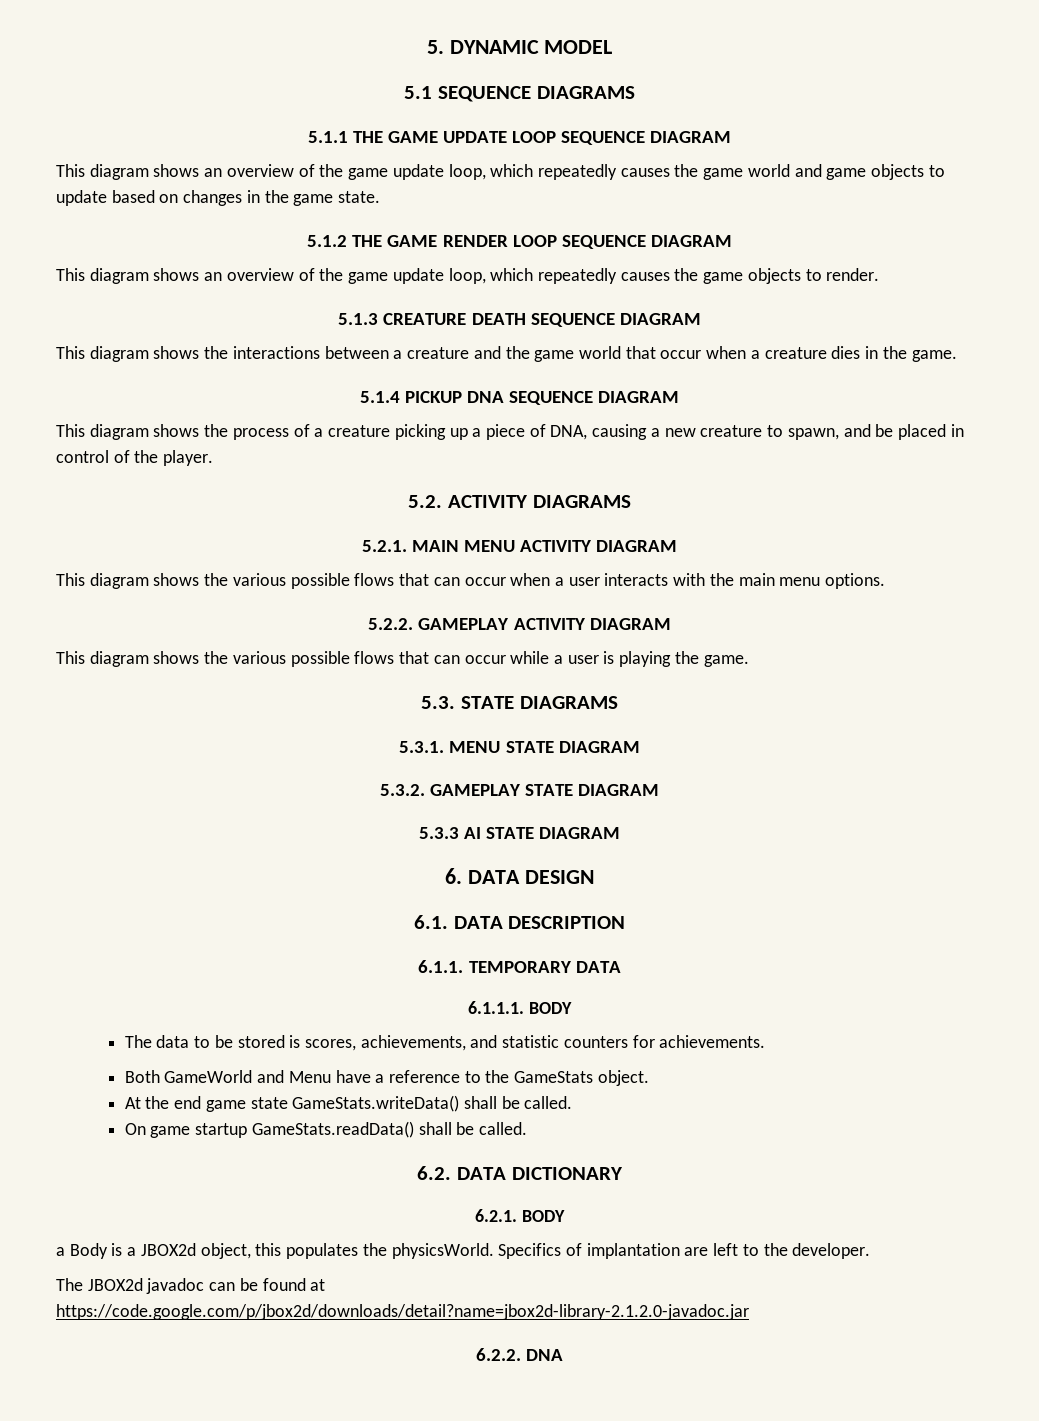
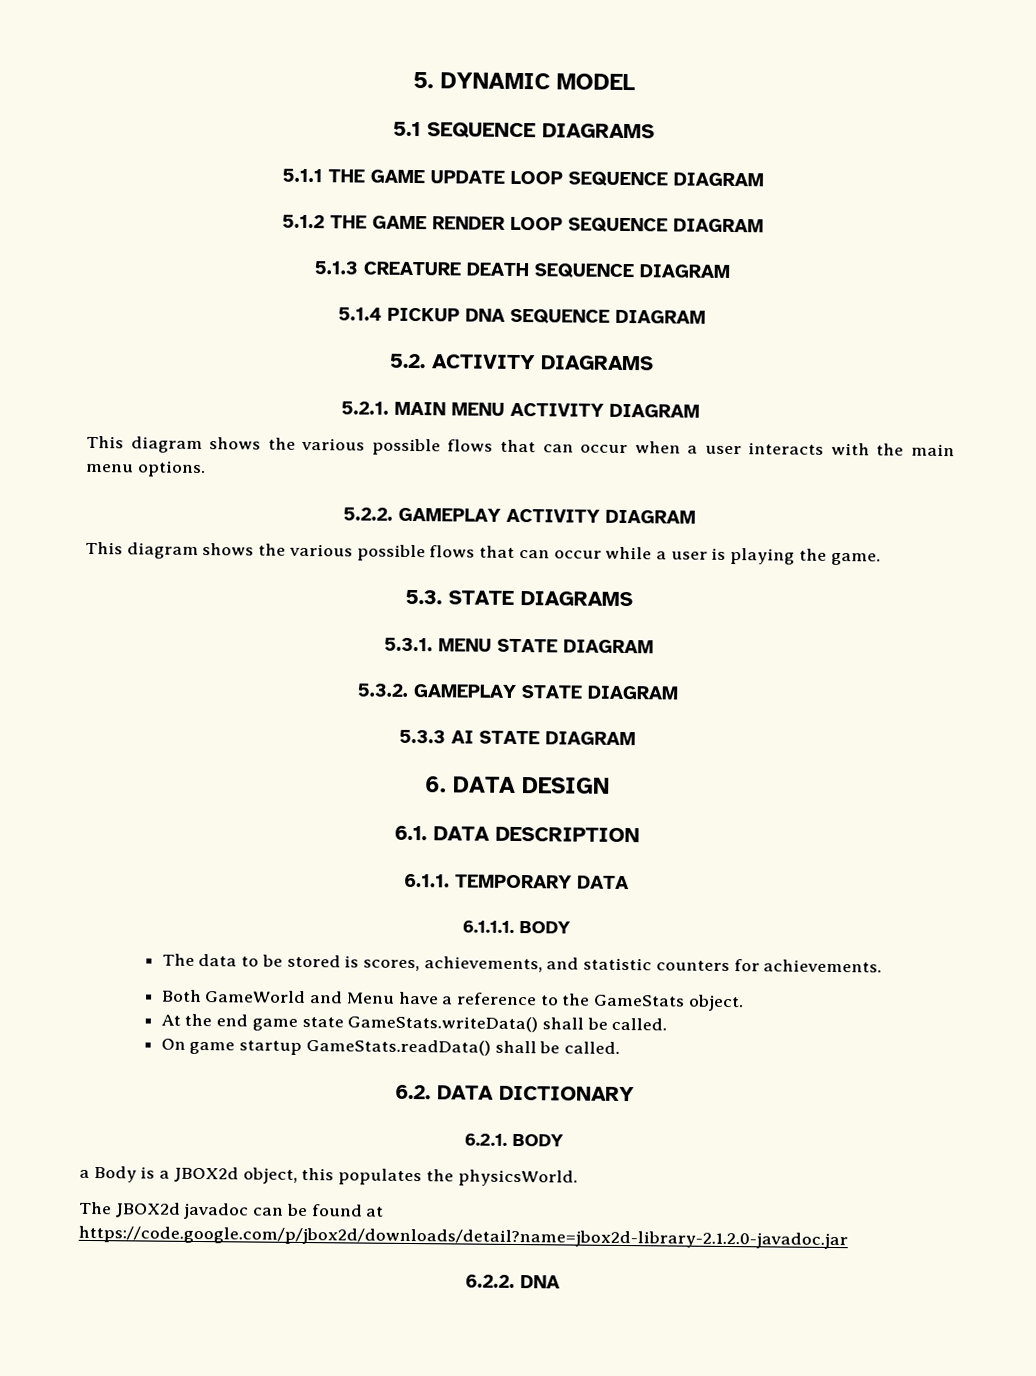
- This diagram shows an overview of the game update loop, which repeatedly causes the game world and game objects to update based on changes in the game state.
- This diagram shows an overview of the game update loop, which repeatedly causes the game objects to render.
- This diagram shows the interactions between a creature and the game world that occur when a creature dies in the game.
- This diagram shows the process of a creature picking up a piece of DNA, causing a new creature to spawn, and be placed in control of the player.
- Specifics of implantation are left to the developer.

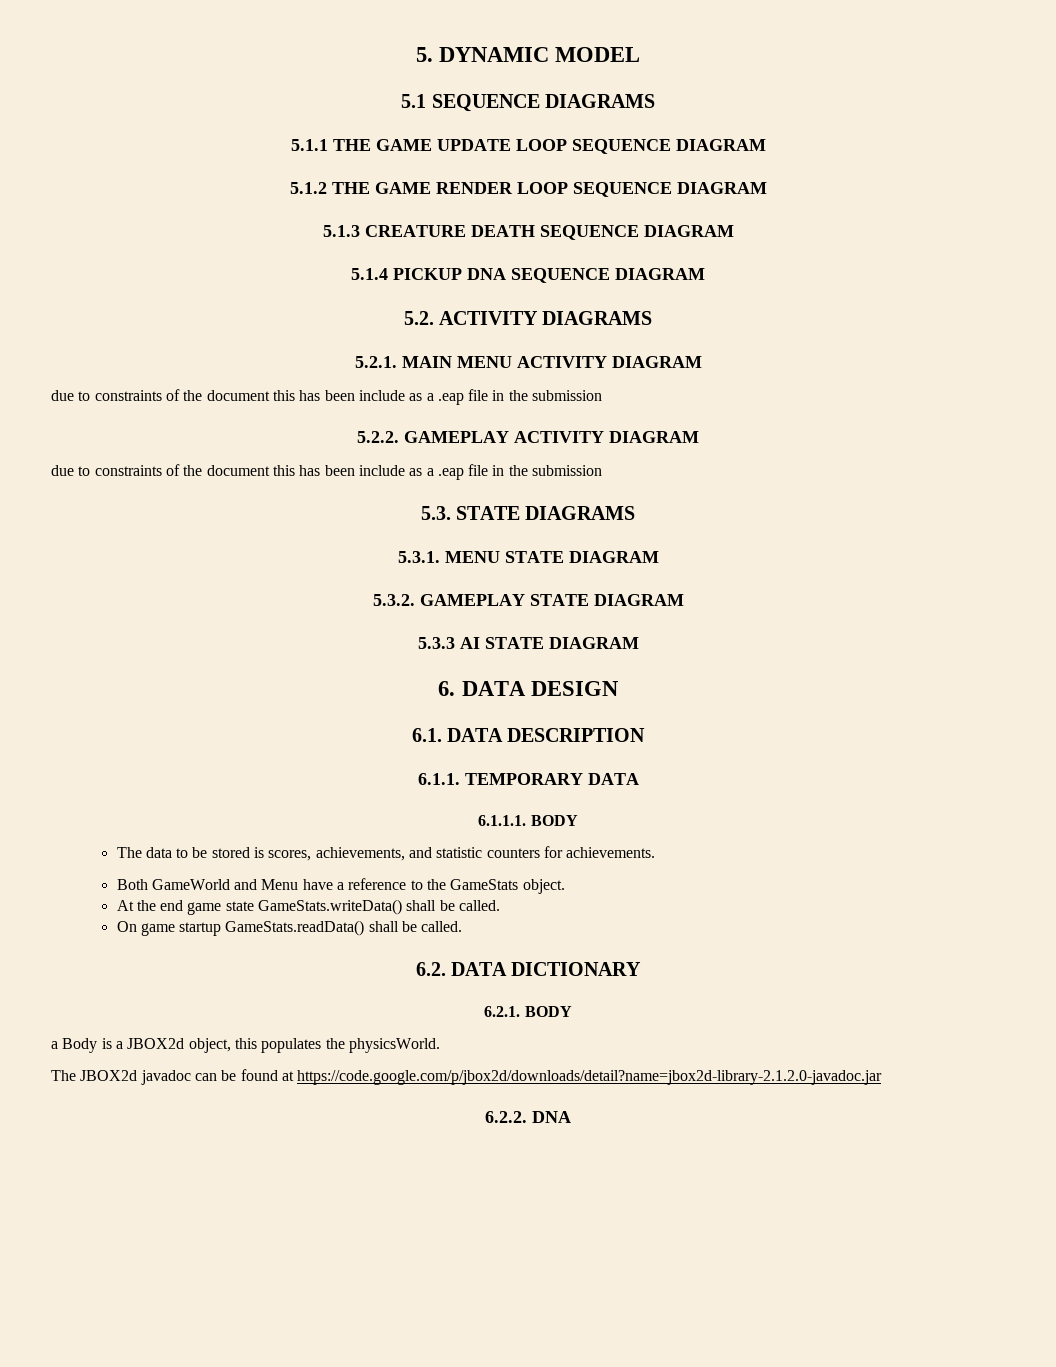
  5.2.1. MAIN MENU ACTIVITY DIAGRAM
- This diagram shows the various possible flows that can occur when a user interacts with the main menu options.
+ due to constraints of the document this has been include as a .eap file in the submission
  5.2.2. GAMEPLAY ACTIVITY DIAGRAM
- This diagram shows the various possible flows that can occur while a user is playing the game.
+ due to constraints of the document this has been include as a .eap file in the submission

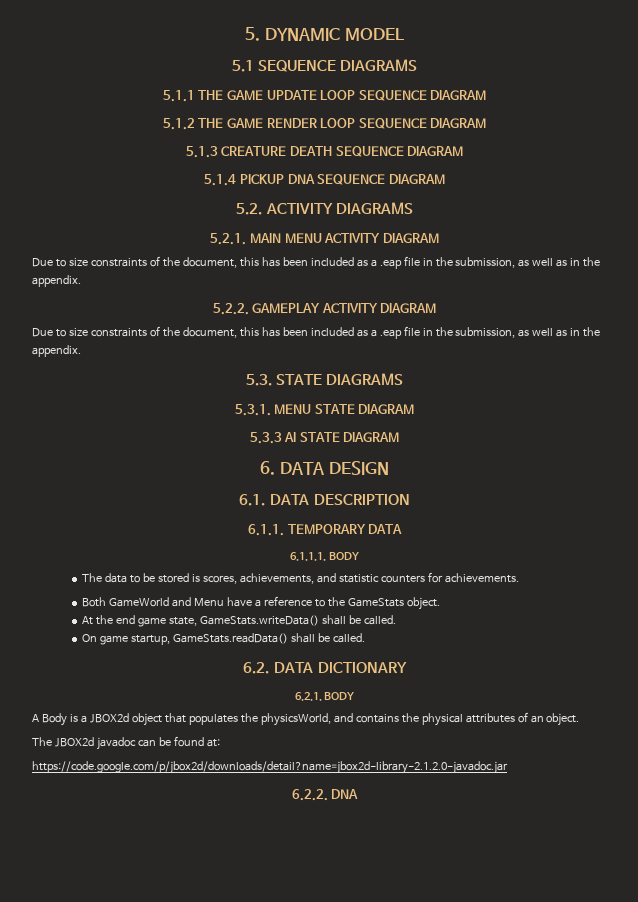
  5.2.1. MAIN MENU ACTIVITY DIAGRAM
- due to constraints of the document this has been include as a .eap file in the submission
+ Due to size constraints of the document, this has been included as a .eap file in the submission, as well as in the appendix.
  5.2.2. GAMEPLAY ACTIVITY DIAGRAM
- due to constraints of the document this has been include as a .eap file in the submission
+ Due to size constraints of the document, this has been included as a .eap file in the submission, as well as in the appendix.
- 5.3.2. GAMEPLAY STATE DIAGRAM
- At the end game state GameStats.writeData() shall be called.
+ At the end game state, GameStats.writeData() shall be called.
- On game startup GameStats.readData() shall be called.
+ On game startup, GameStats.readData() shall be called.
- a Body is a JBOX2d object, this populates the physicsWorld.
+ A Body is a JBOX2d object that populates the physicsWorld, and contains the physical attributes of an object.
- The JBOX2d javadoc can be found at https://code.google.com/p/jbox2d/downloads/detail?name=jbox2d-library-2.1.2.0-javadoc.jar
+ The JBOX2d javadoc can be found at:
+ https://code.google.com/p/jbox2d/downloads/detail?name=jbox2d-library-2.1.2.0-javadoc.jar

